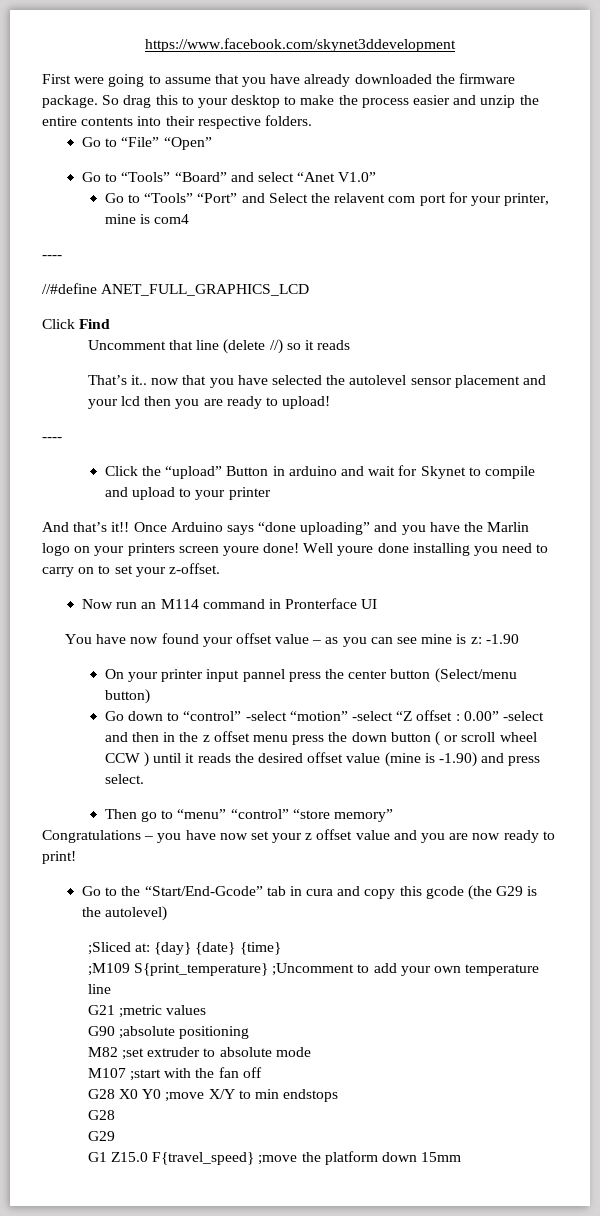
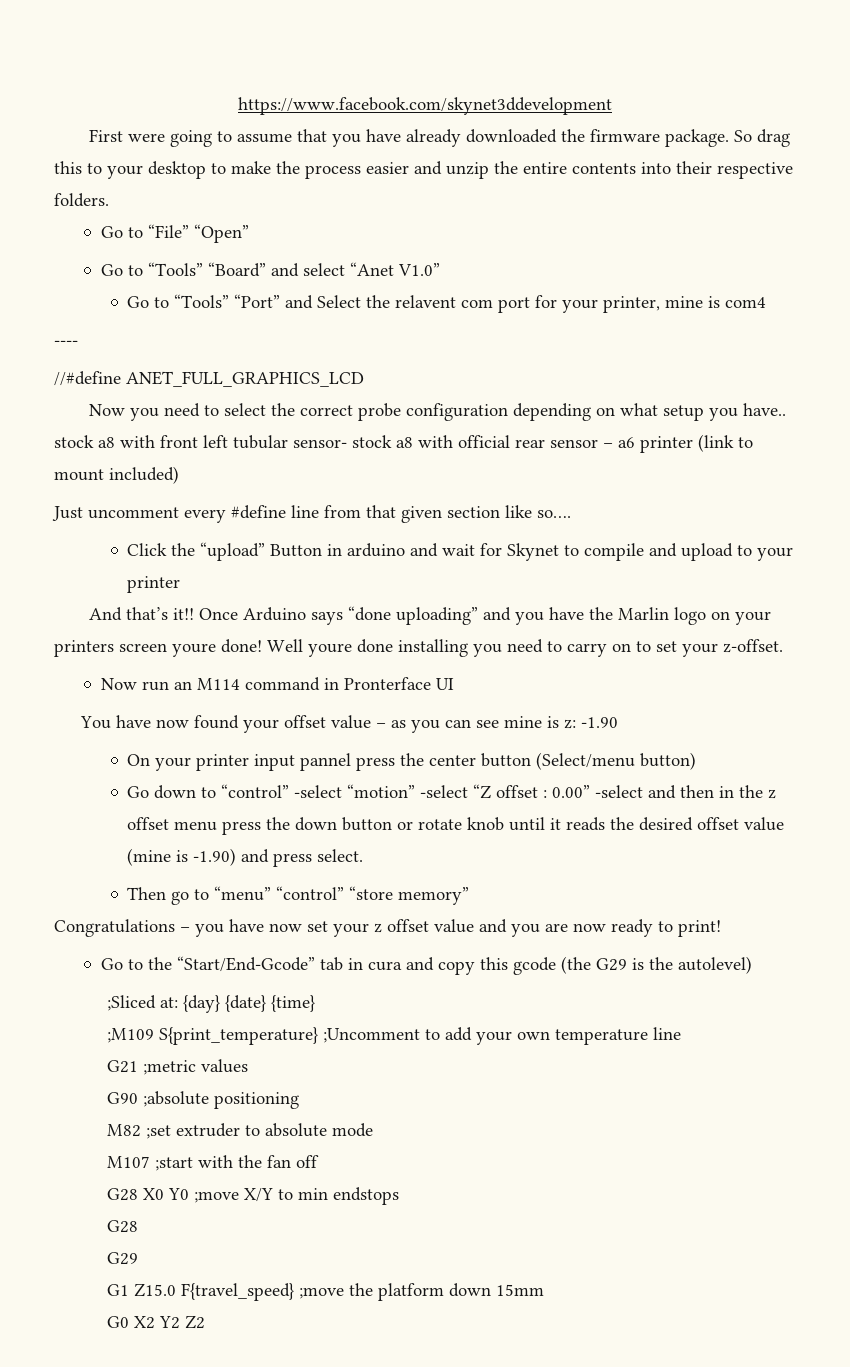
- Click Find
- Uncomment that line (delete //) so it reads
- That’s it.. now that you have selected the autolevel sensor placement and your lcd then you are ready to upload!
- ----
+ Now you need to select the correct probe configuration depending on what setup you have.. stock a8 with front left tubular sensor- stock a8 with official rear sensor – a6 printer (link to mount included)
+ Just uncomment every #define line from that given section like so….
- Go down to “control” -select “motion” -select “Z offset : 0.00” -select and then in the z offset menu press the down button ( or scroll wheel CCW ) until it reads the desired offset value (mine is -1.90) and press select.
+ Go down to “control” -select “motion” -select “Z offset : 0.00” -select and then in the z offset menu press the down button or rotate knob until it reads the desired offset value (mine is -1.90) and press select.
+ G0 X2 Y2 Z2

